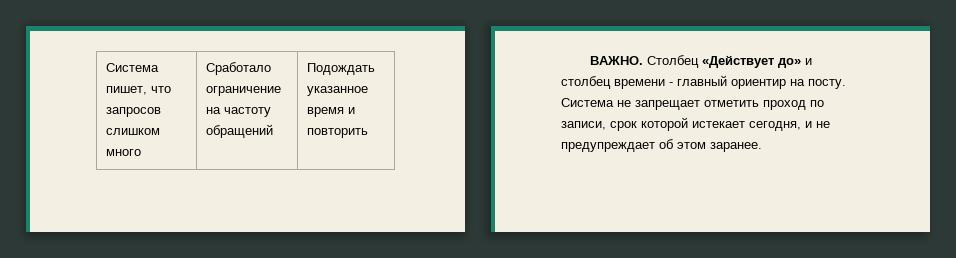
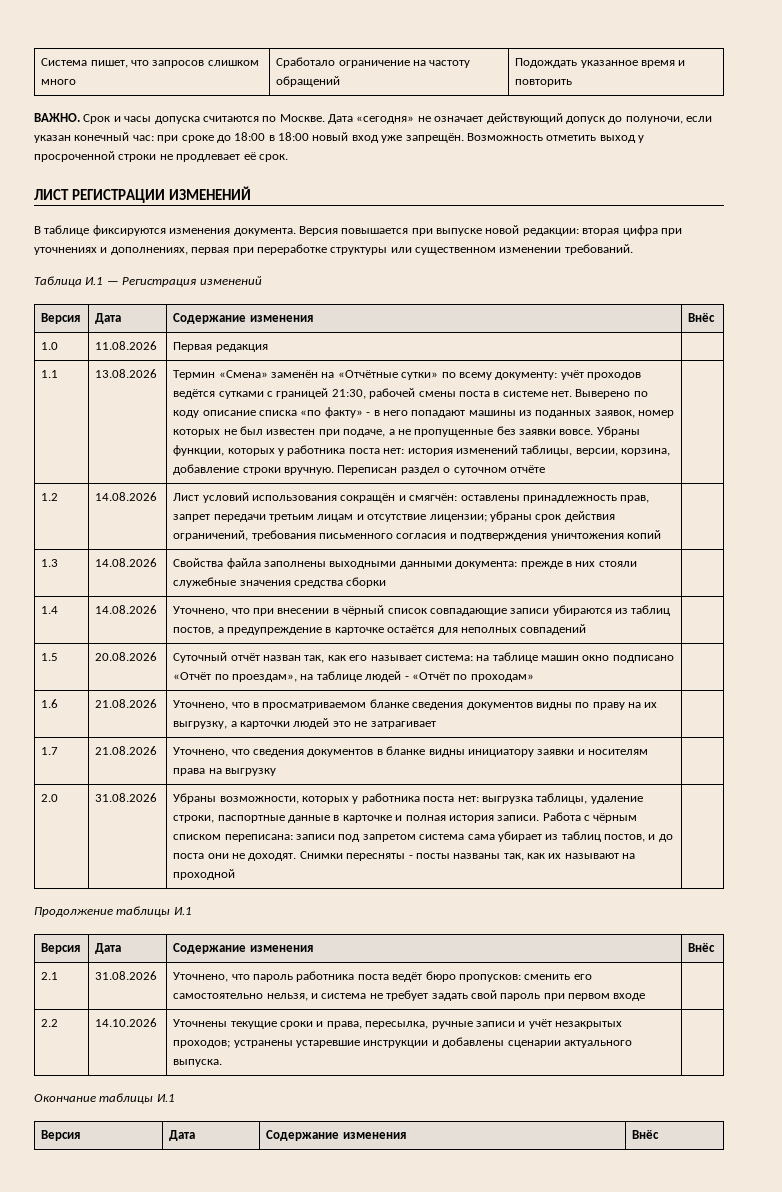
- Столбец «Действует до» и столбец времени - главный ориентир на посту. Система не запрещает отметить проход по записи, срок которой истекает сегодня, и не предупреждает об этом заранее.
+ Срок и часы допуска считаются по Москве. Дата «сегодня» не означает действующий допуск до полуночи, если указан конечный час: при сроке до 18:00 в 18:00 новый вход уже запрещён. Возможность отметить выход у просроченной строки не продлевает её срок.
+ ЛИСТ РЕГИСТРАЦИИ ИЗМЕНЕНИЙ
+ В таблице фиксируются изменения документа. Версия повышается при выпуске новой редакции: вторая цифра при уточнениях и дополнениях, первая при переработке структуры или существенном изменении требований.
+ Таблица И.1 — Регистрация изменений
+ Версия | Дата | Содержание изменения | Внёс
+ 1.0 | 11.08.2026 | Первая редакция |
+ 1.1 | 13.08.2026 | Термин «Смена» заменён на «Отчётные сутки» по всему документу: учёт проходов ведётся сутками с границей 21:30, рабочей смены поста в системе нет. Выверено по коду описание списка «по факту» - в него попадают машины из поданных заявок, номер которых не был известен при подаче, а не пропущенные без заявки вовсе. Убраны функции, которых у работника поста нет: история изменений таблицы, версии, корзина, добавление строки вручную. Переписан раздел о суточном отчёте |
+ 1.2 | 14.08.2026 | Лист условий использования сокращён и смягчён: оставлены принадлежность прав, запрет передачи третьим лицам и отсутствие лицензии; убраны срок действия ограничений, требования письменного согласия и подтверждения уничтожения копий |
+ 1.3 | 14.08.2026 | Свойства файла заполнены выходными данными документа: прежде в них стояли служебные значения средства сборки |
+ 1.4 | 14.08.2026 | Уточнено, что при внесении в чёрный список совпадающие записи убираются из таблиц постов, а предупреждение в карточке остаётся для неполных совпадений |
+ 1.5 | 20.08.2026 | Суточный отчёт назван так, как его называет система: на таблице машин окно подписано «Отчёт по проездам», на таблице людей - «Отчёт по проходам» |
+ 1.6 | 21.08.2026 | Уточнено, что в просматриваемом бланке сведения документов видны по праву на их выгрузку, а карточки людей это не затрагивает |
+ 1.7 | 21.08.2026 | Уточнено, что сведения документов в бланке видны инициатору заявки и носителям права на выгрузку |
+ 2.0 | 31.08.2026 | Убраны возможности, которых у работника поста нет: выгрузка таблицы, удаление строки, паспортные данные в карточке и полная история записи. Работа с чёрным списком переписана: записи под запретом система сама убирает из таблиц постов, и до поста они не доходят. Снимки пересняты - посты названы так, как их называют на проходной |
+ Продолжение таблицы И.1
+ Версия | Дата | Содержание изменения | Внёс
+ 2.1 | 31.08.2026 | Уточнено, что пароль работника поста ведёт бюро пропусков: сменить его самостоятельно нельзя, и система не требует задать свой пароль при первом входе |
+ 2.2 | 14.10.2026 | Уточнены текущие сроки и права, пересылка, ручные записи и учёт незакрытых проходов; устранены устаревшие инструкции и добавлены сценарии актуального выпуска. |
+ Окончание таблицы И.1
+ Версия | Дата | Содержание изменения | Внёс

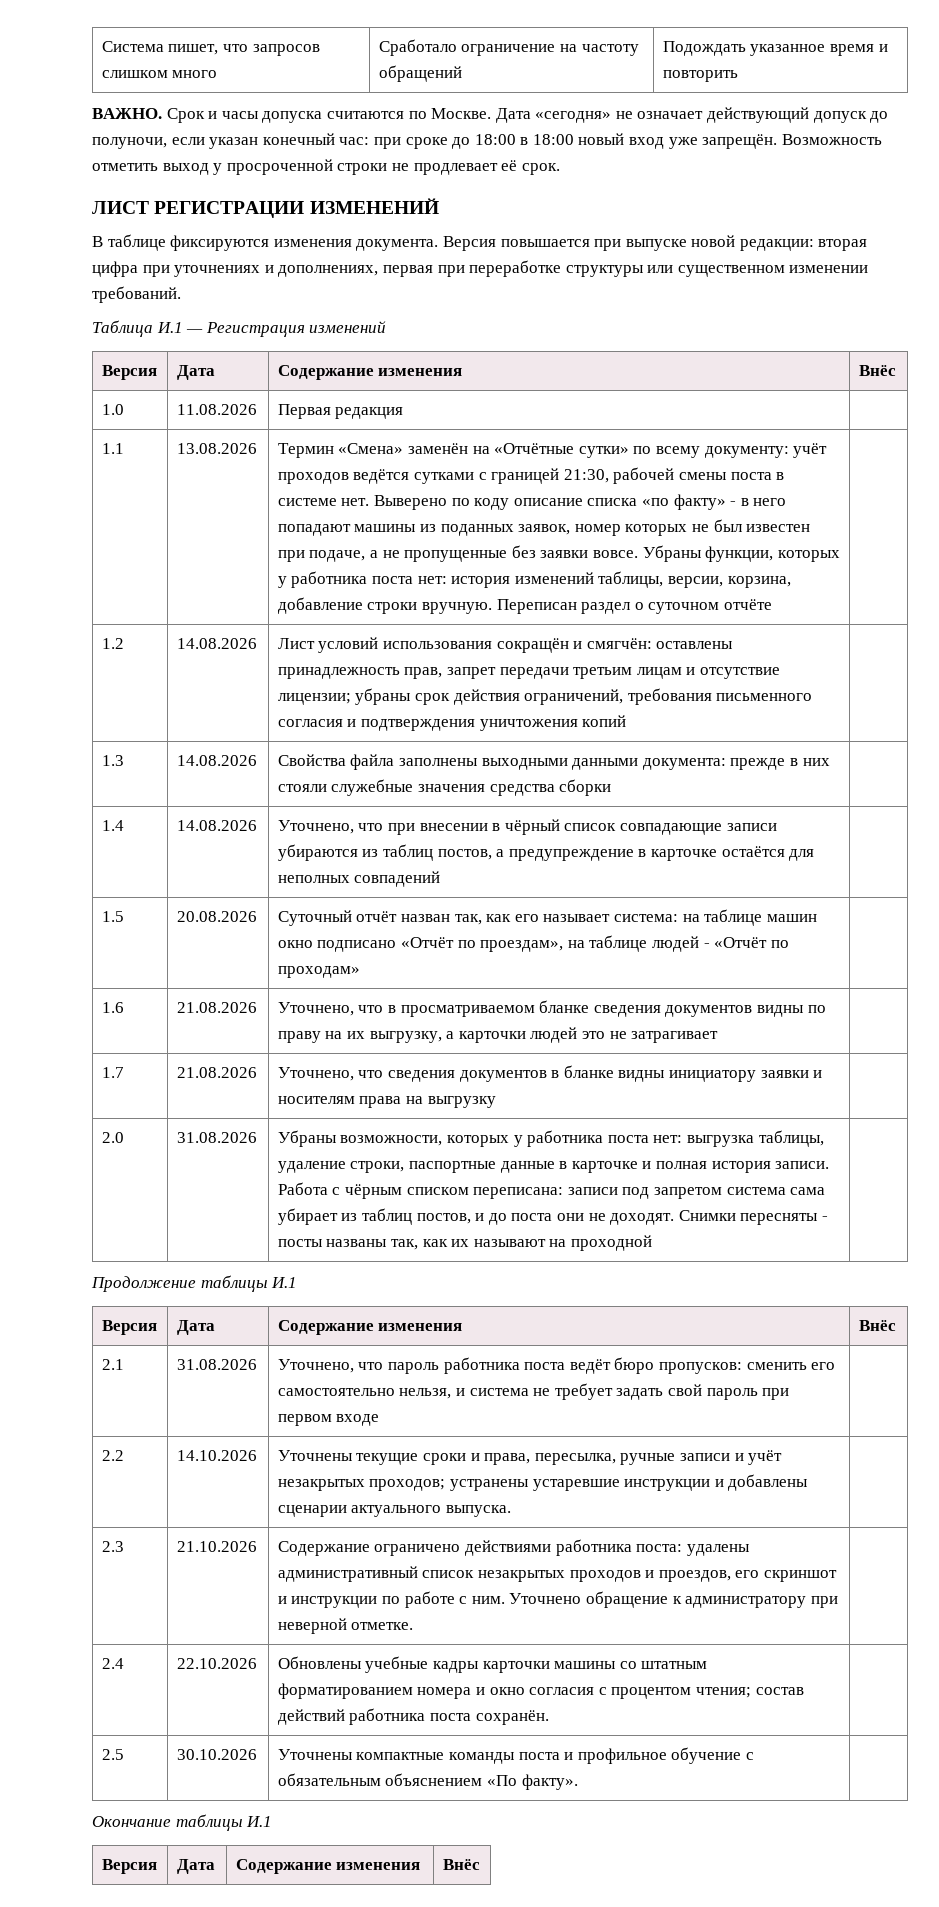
+ 2.3 | 21.10.2026 | Содержание ограничено действиями работника поста: удалены административный список незакрытых проходов и проездов, его скриншот и инструкции по работе с ним. Уточнено обращение к администратору при неверной отметке. |
+ 2.4 | 22.10.2026 | Обновлены учебные кадры карточки машины со штатным форматированием номера и окно согласия с процентом чтения; состав действий работника поста сохранён. |
+ 2.5 | 30.10.2026 | Уточнены компактные команды поста и профильное обучение с обязательным объяснением «По факту». |

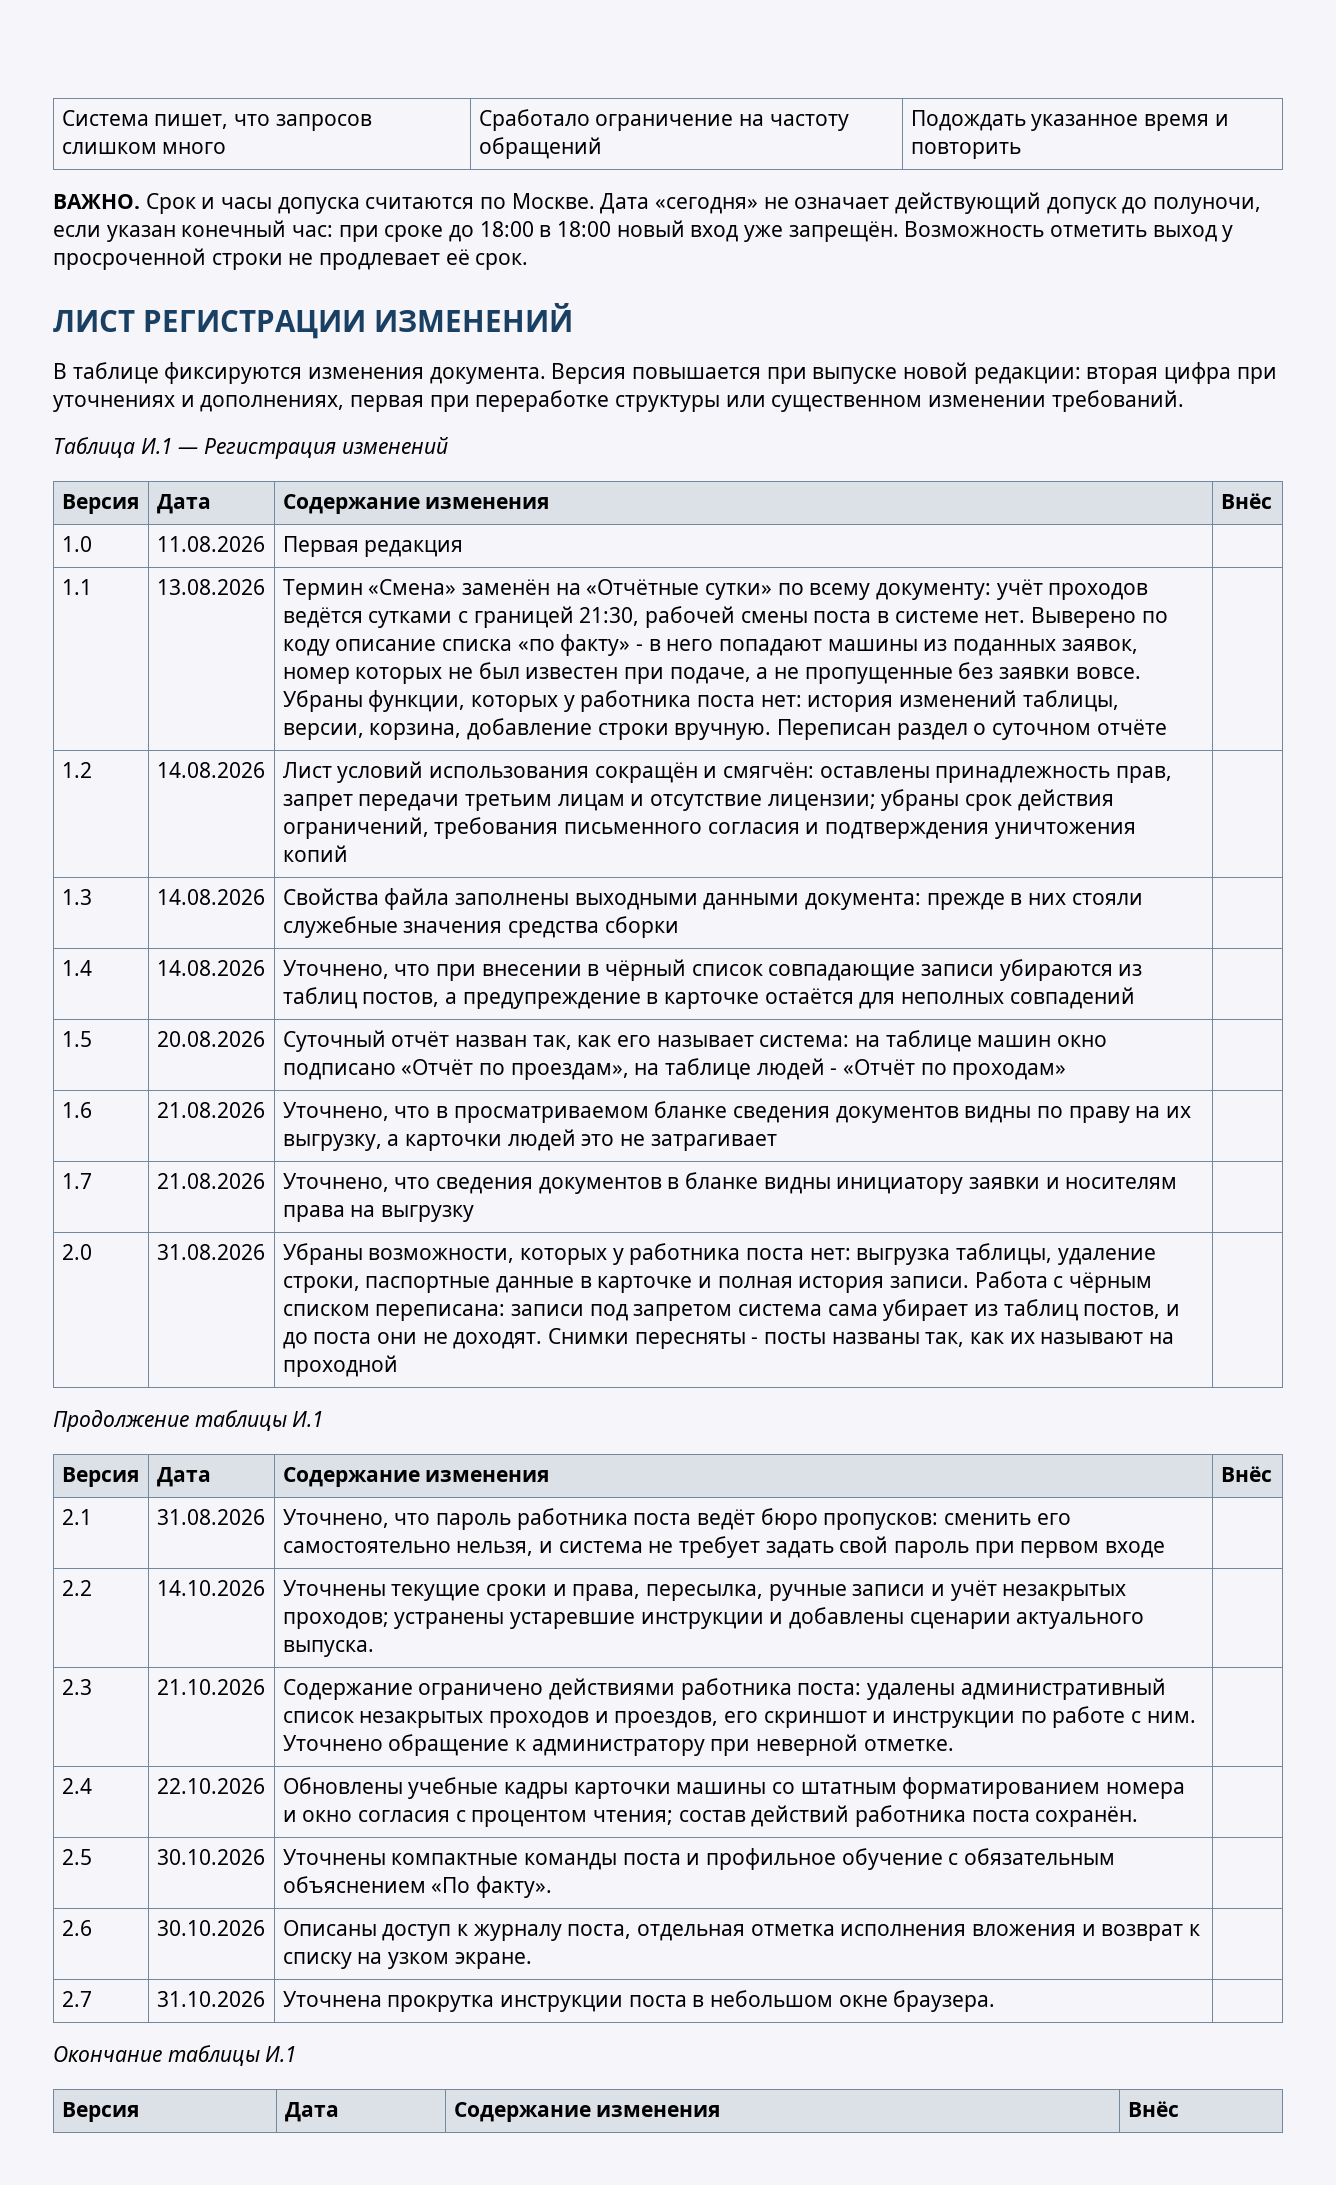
+ 2.6 | 30.10.2026 | Описаны доступ к журналу поста, отдельная отметка исполнения вложения и возврат к списку на узком экране. |
+ 2.7 | 31.10.2026 | Уточнена прокрутка инструкции поста в небольшом окне браузера. |

